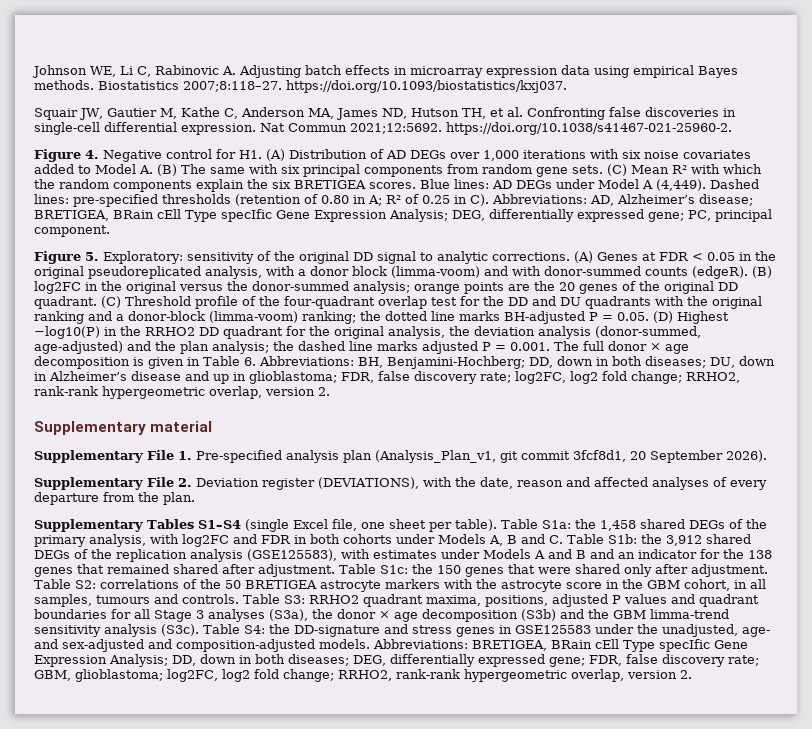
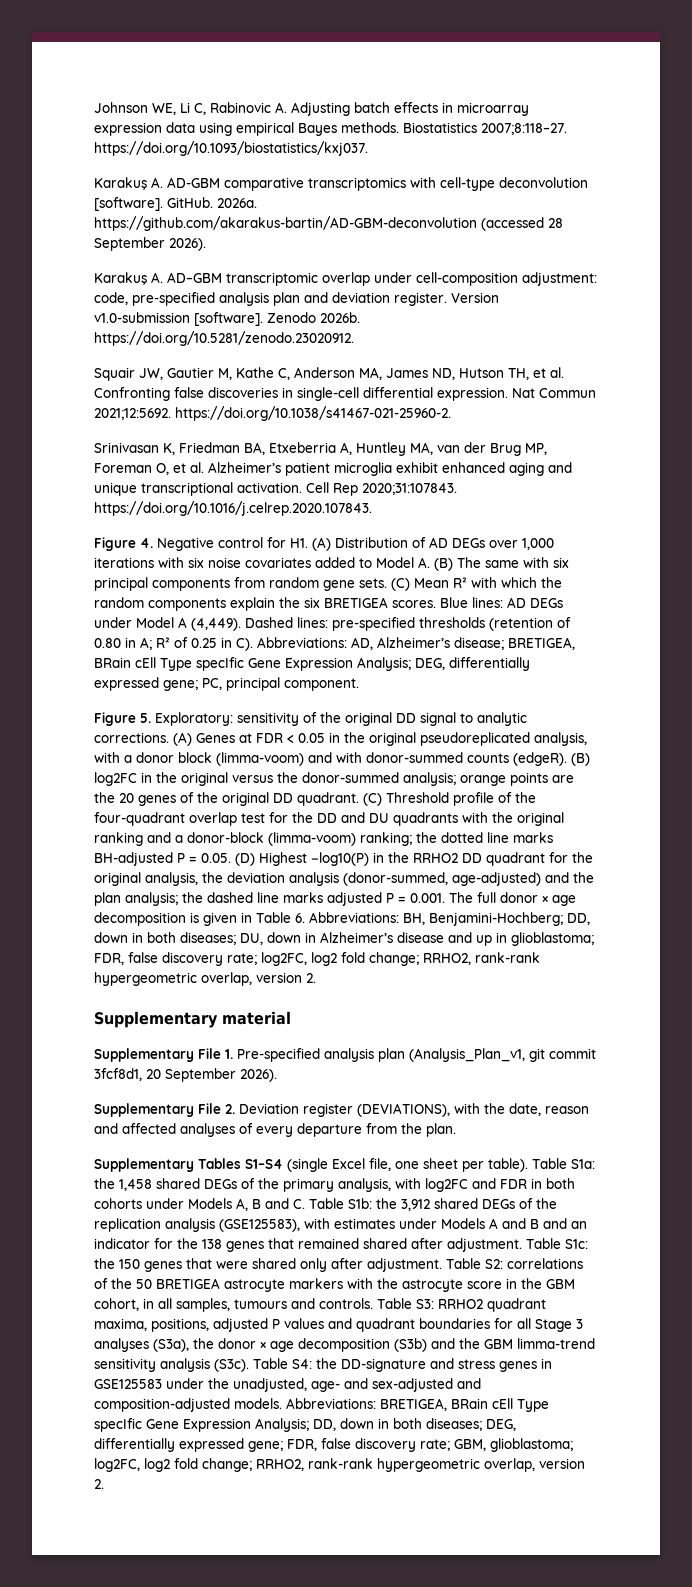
+ Karakuş A. AD-GBM comparative transcriptomics with cell-type deconvolution [software]. GitHub. 2026a. https://github.com/akarakus-bartin/AD-GBM-deconvolution (accessed 28 September 2026).
+ Karakuş A. AD–GBM transcriptomic overlap under cell-composition adjustment: code, pre-specified analysis plan and deviation register. Version v1.0-submission [software]. Zenodo 2026b. https://doi.org/10.5281/zenodo.23020912.
+ Srinivasan K, Friedman BA, Etxeberria A, Huntley MA, van der Brug MP, Foreman O, et al. Alzheimer’s patient microglia exhibit enhanced aging and unique transcriptional activation. Cell Rep 2020;31:107843. https://doi.org/10.1016/j.celrep.2020.107843.

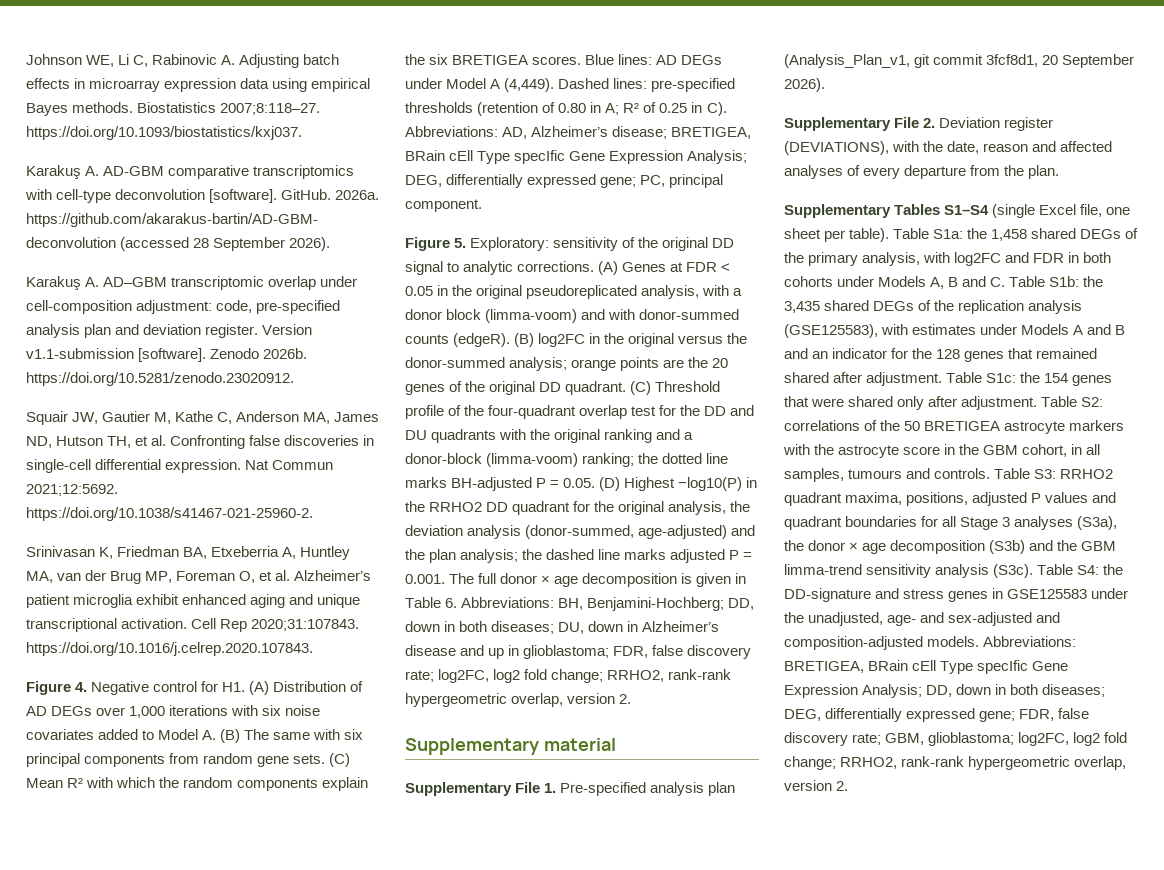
- Version v1.0-submission [software].
+ Version v1.1-submission [software].
- Table S1a: the 1,458 shared DEGs of the primary analysis, with log2FC and FDR in both cohorts under Models A, B and C. Table S1b: the 3,912 shared DEGs of the replication analysis (GSE125583), with estimates under Models A and B and an indicator for the 138 genes that remained shared after adjustment.
+ Table S1a: the 1,458 shared DEGs of the primary analysis, with log2FC and FDR in both cohorts under Models A, B and C. Table S1b: the 3,435 shared DEGs of the replication analysis (GSE125583), with estimates under Models A and B and an indicator for the 128 genes that remained shared after adjustment.
- Table S1c: the 150 genes that were shared only after adjustment.
+ Table S1c: the 154 genes that were shared only after adjustment.

